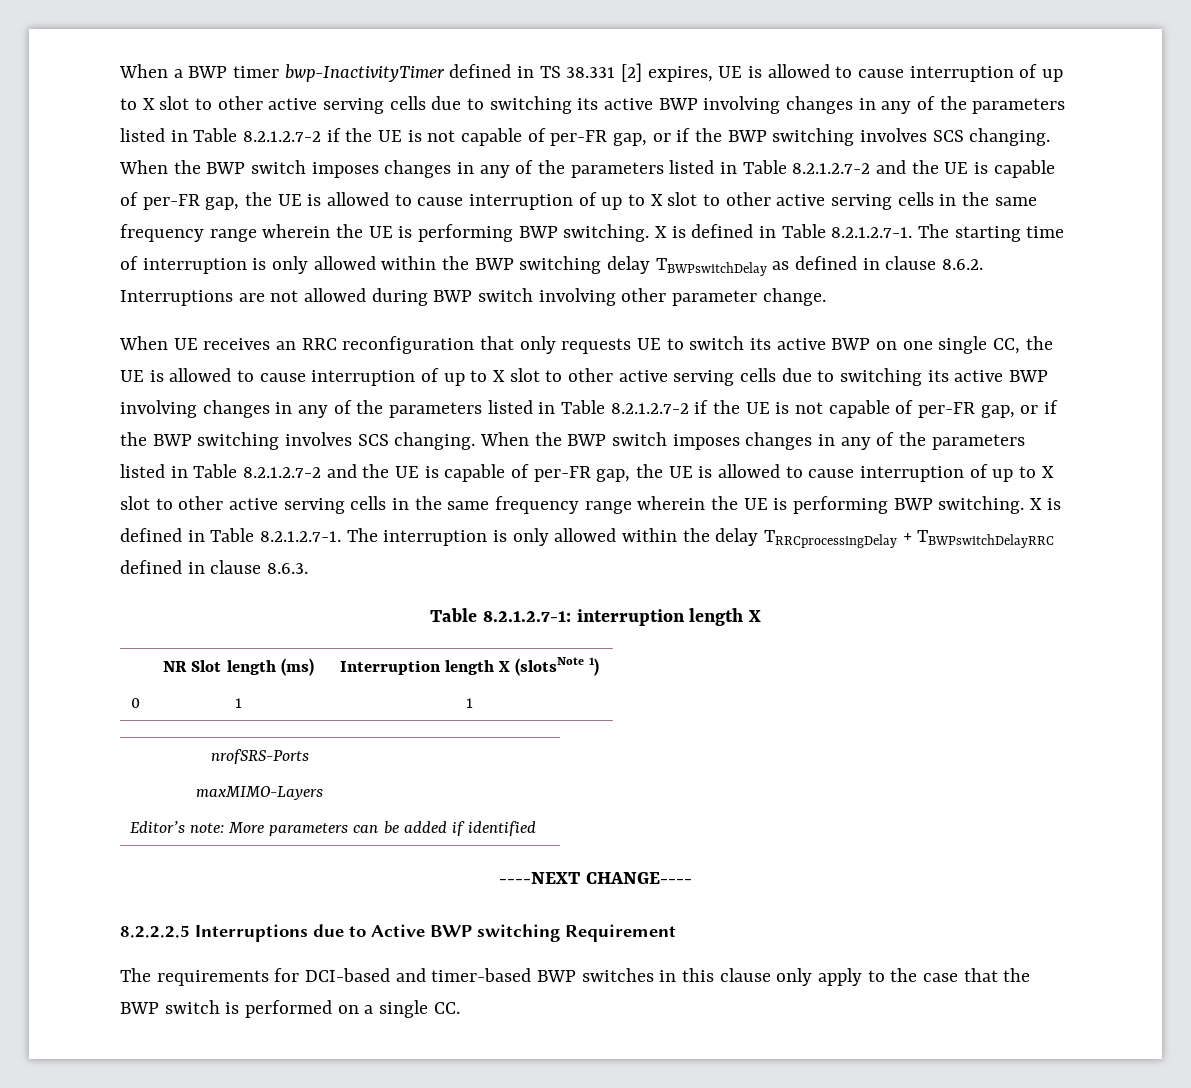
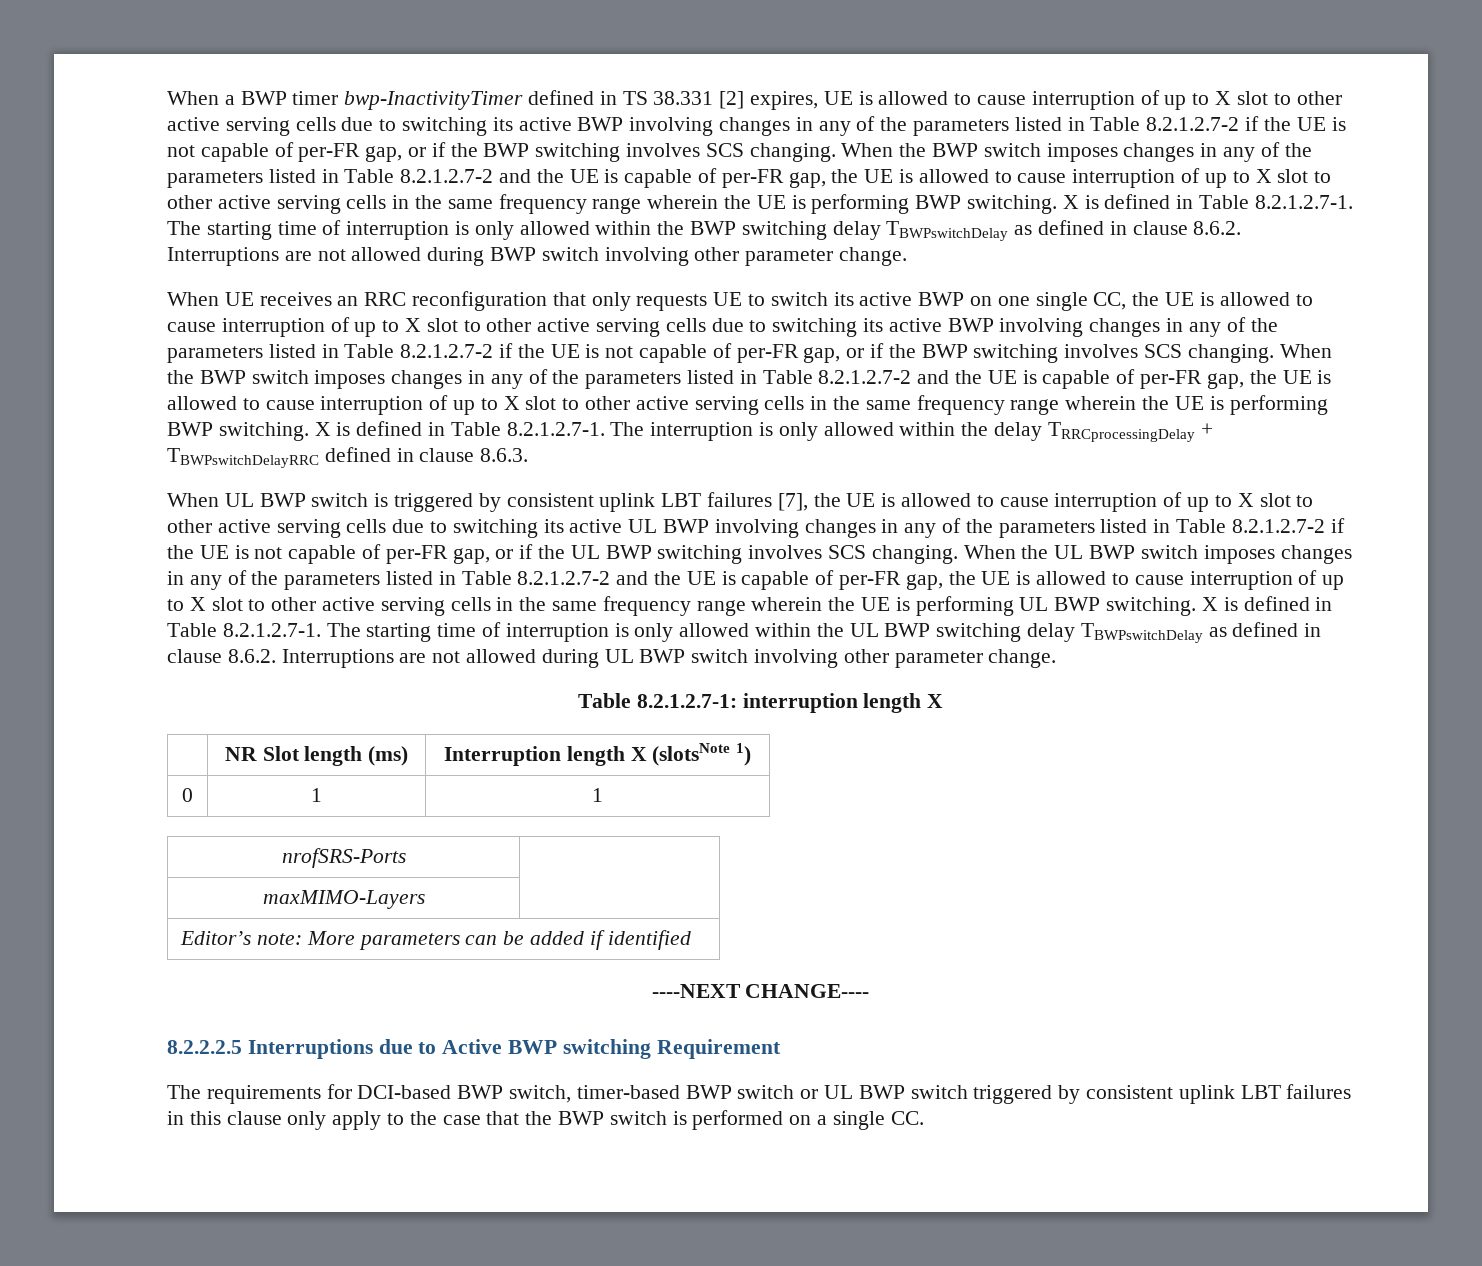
+ When UL BWP switch is triggered by consistent uplink LBT failures [7], the UE is allowed to cause interruption of up to X slot to other active serving cells due to switching its active UL BWP involving changes in any of the parameters listed in Table 8.2.1.2.7-2 if the UE is not capable of per-FR gap, or if the UL BWP switching involves SCS changing. When the UL BWP switch imposes changes in any of the parameters listed in Table 8.2.1.2.7-2 and the UE is capable of per-FR gap, the UE is allowed to cause interruption of up to X slot to other active serving cells in the same frequency range wherein the UE is performing UL BWP switching. X is defined in Table 8.2.1.2.7-1. The starting time of interruption is only allowed within the UL BWP switching delay TBWPswitchDelay as defined in clause 8.6.2. Interruptions are not allowed during UL BWP switch involving other parameter change.
- The requirements for DCI-based and timer-based BWP switches in this clause only apply to the case that the BWP switch is performed on a single CC.
+ The requirements for DCI-based BWP switch, timer-based BWP switch or UL BWP switch triggered by consistent uplink LBT failures in this clause only apply to the case that the BWP switch is performed on a single CC.

